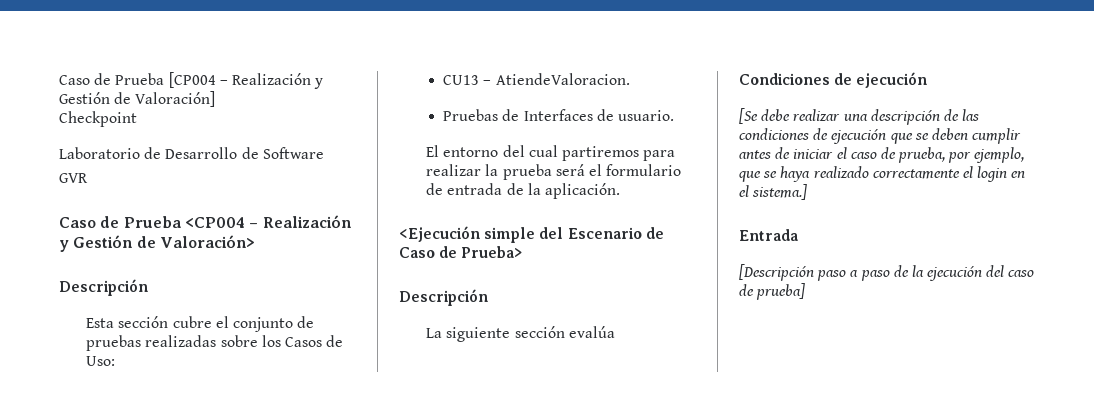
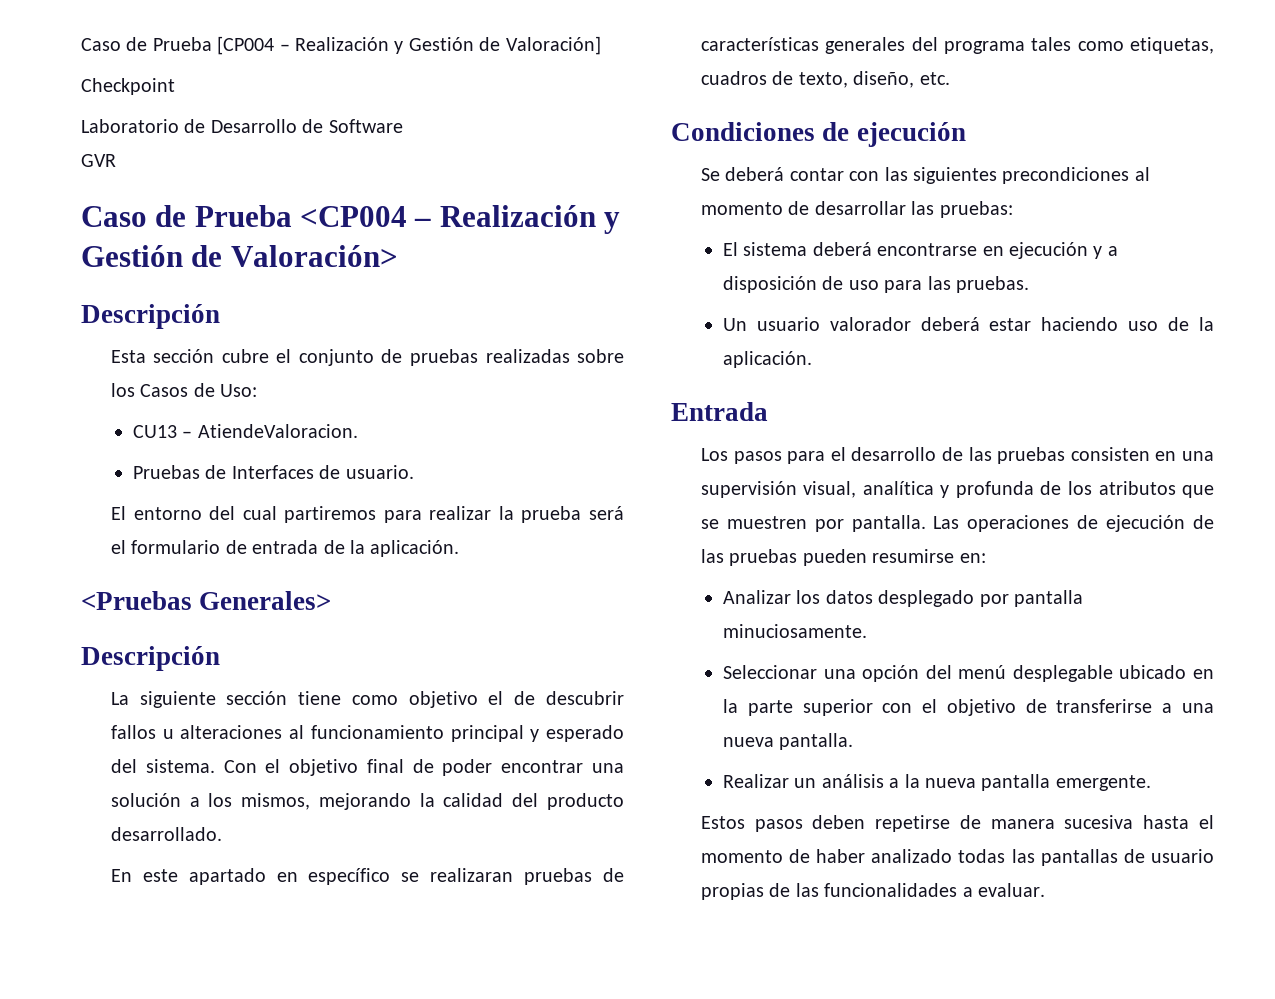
- <Ejecución simple del Escenario de Caso de Prueba>
+ <Pruebas Generales>
  Descripción
- La siguiente sección evalúa
+ La siguiente sección tiene como objetivo el de descubrir fallos u alteraciones al funcionamiento principal y esperado del sistema. Con el objetivo final de poder encontrar una solución a los mismos, mejorando la calidad del producto desarrollado.
+ En este apartado en específico se realizaran pruebas de características generales del programa tales como etiquetas, cuadros de texto, diseño, etc.
  Condiciones de ejecución
- [Se debe realizar una descripción de las condiciones de ejecución que se deben cumplir antes de iniciar el caso de prueba, por ejemplo, que se haya realizado correctamente el login en el sistema.]
+ Se deberá contar con las siguientes precondiciones al momento de desarrollar las pruebas:
+ El sistema deberá encontrarse en ejecución y a disposición de uso para las pruebas.
+ Un usuario valorador deberá estar haciendo uso de la aplicación.
  Entrada
- [Descripción paso a paso de la ejecución del caso de prueba]
+ Los pasos para el desarrollo de las pruebas consisten en una supervisión visual, analítica y profunda de los atributos que se muestren por pantalla. Las operaciones de ejecución de las pruebas pueden resumirse en:
+ Analizar los datos desplegado por pantalla minuciosamente.
+ Seleccionar una opción del menú desplegable ubicado en la parte superior con el objetivo de transferirse a una nueva pantalla.
+ Realizar un análisis a la nueva pantalla emergente.
+ Estos pasos deben repetirse de manera sucesiva hasta el momento de haber analizado todas las pantallas de usuario propias de las funcionalidades a evaluar.

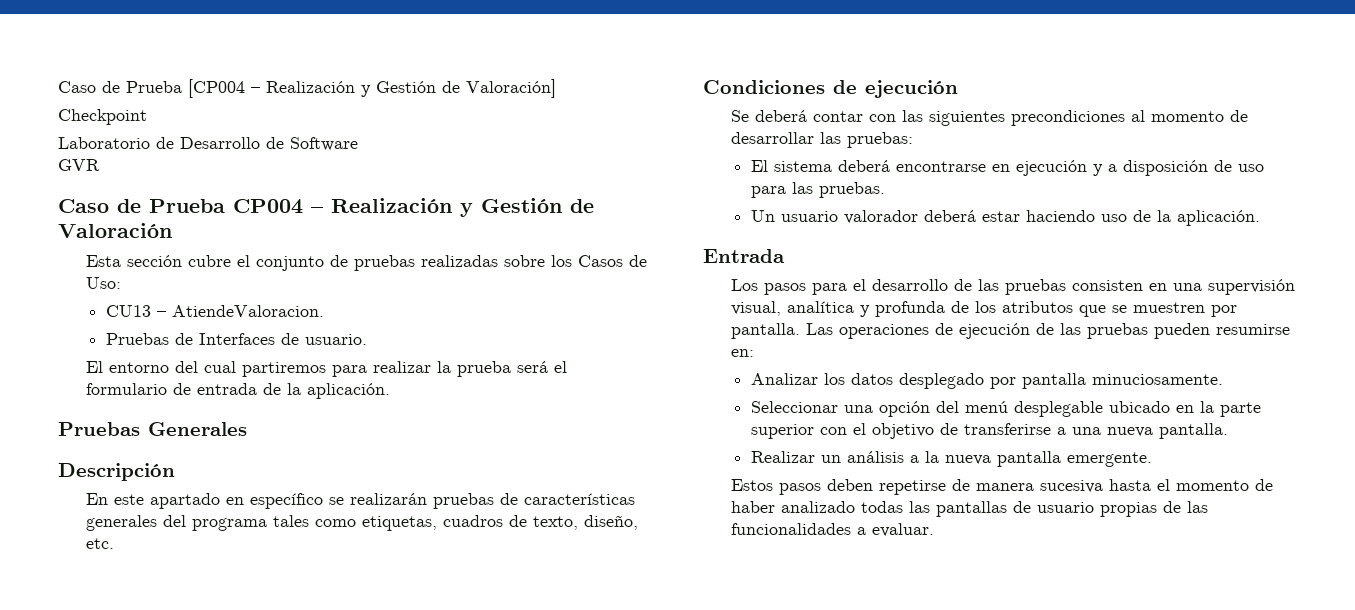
- Caso de Prueba <CP004 – Realización y Gestión de Valoración>
- Descripción
+ Caso de Prueba CP004 – Realización y Gestión de Valoración
- <Pruebas Generales>
+ Pruebas Generales
  Descripción
- La siguiente sección tiene como objetivo el de descubrir fallos u alteraciones al funcionamiento principal y esperado del sistema. Con el objetivo final de poder encontrar una solución a los mismos, mejorando la calidad del producto desarrollado.
- En este apartado en específico se realizaran pruebas de características generales del programa tales como etiquetas, cuadros de texto, diseño, etc.
+ En este apartado en específico se realizarán pruebas de características generales del programa tales como etiquetas, cuadros de texto, diseño, etc.

